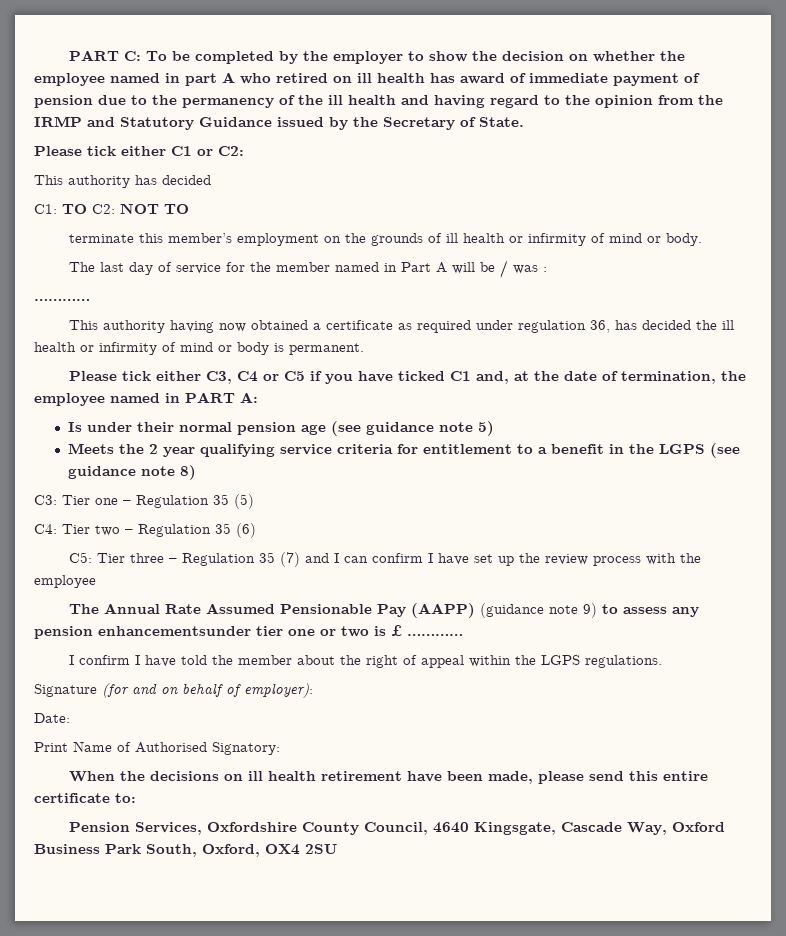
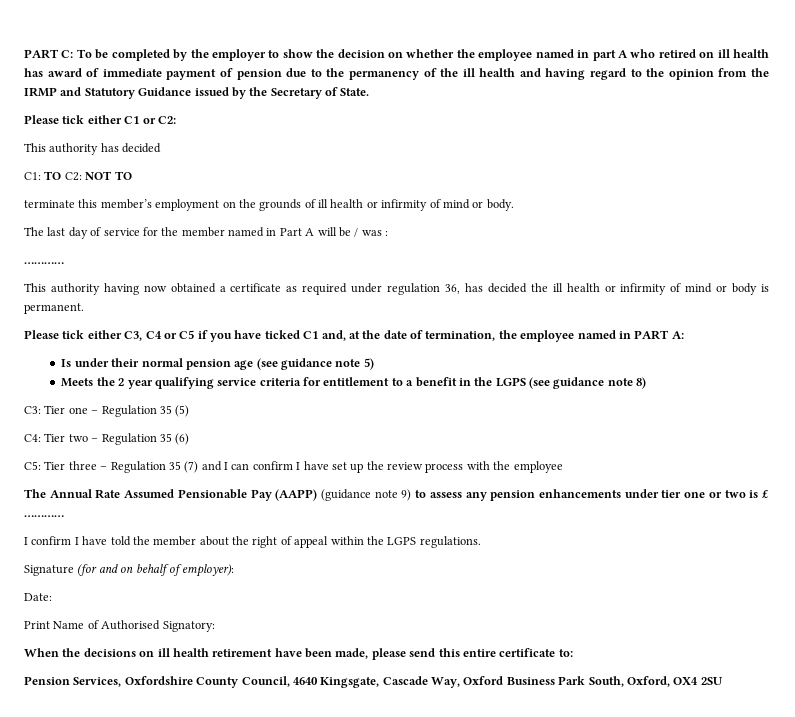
- The Annual Rate Assumed Pensionable Pay (AAPP) (guidance note 9) to assess any pension enhancementsunder tier one or two is £ …………
+ The Annual Rate Assumed Pensionable Pay (AAPP) (guidance note 9) to assess any pension enhancements under tier one or two is £ …………

